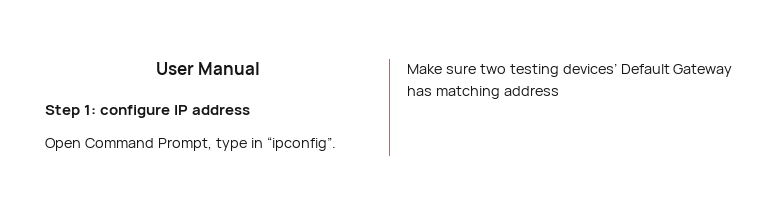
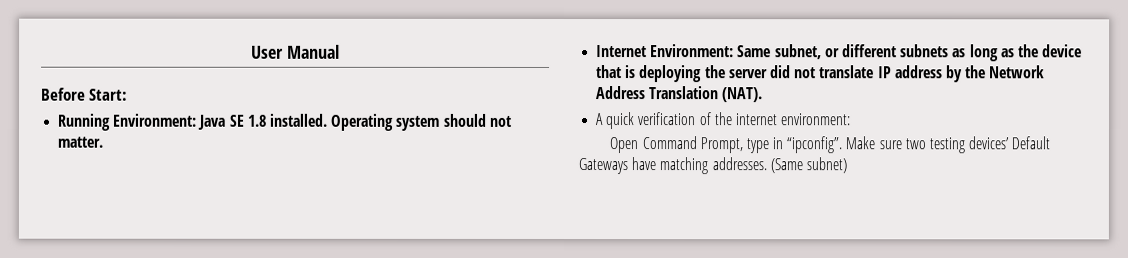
- Step 1: configure IP address
+ Before Start:
+ Running Environment: Java SE 1.8 installed. Operating system should not matter.
+ Internet Environment: Same subnet, or different subnets as long as the device that is deploying the server did not translate IP address by the Network Address Translation (NAT).
+ A quick verification of the internet environment:
- Make sure two testing devices’ Default Gateway has matching address
+ Make sure two testing devices’ Default Gateways have matching addresses. (Same subnet)

